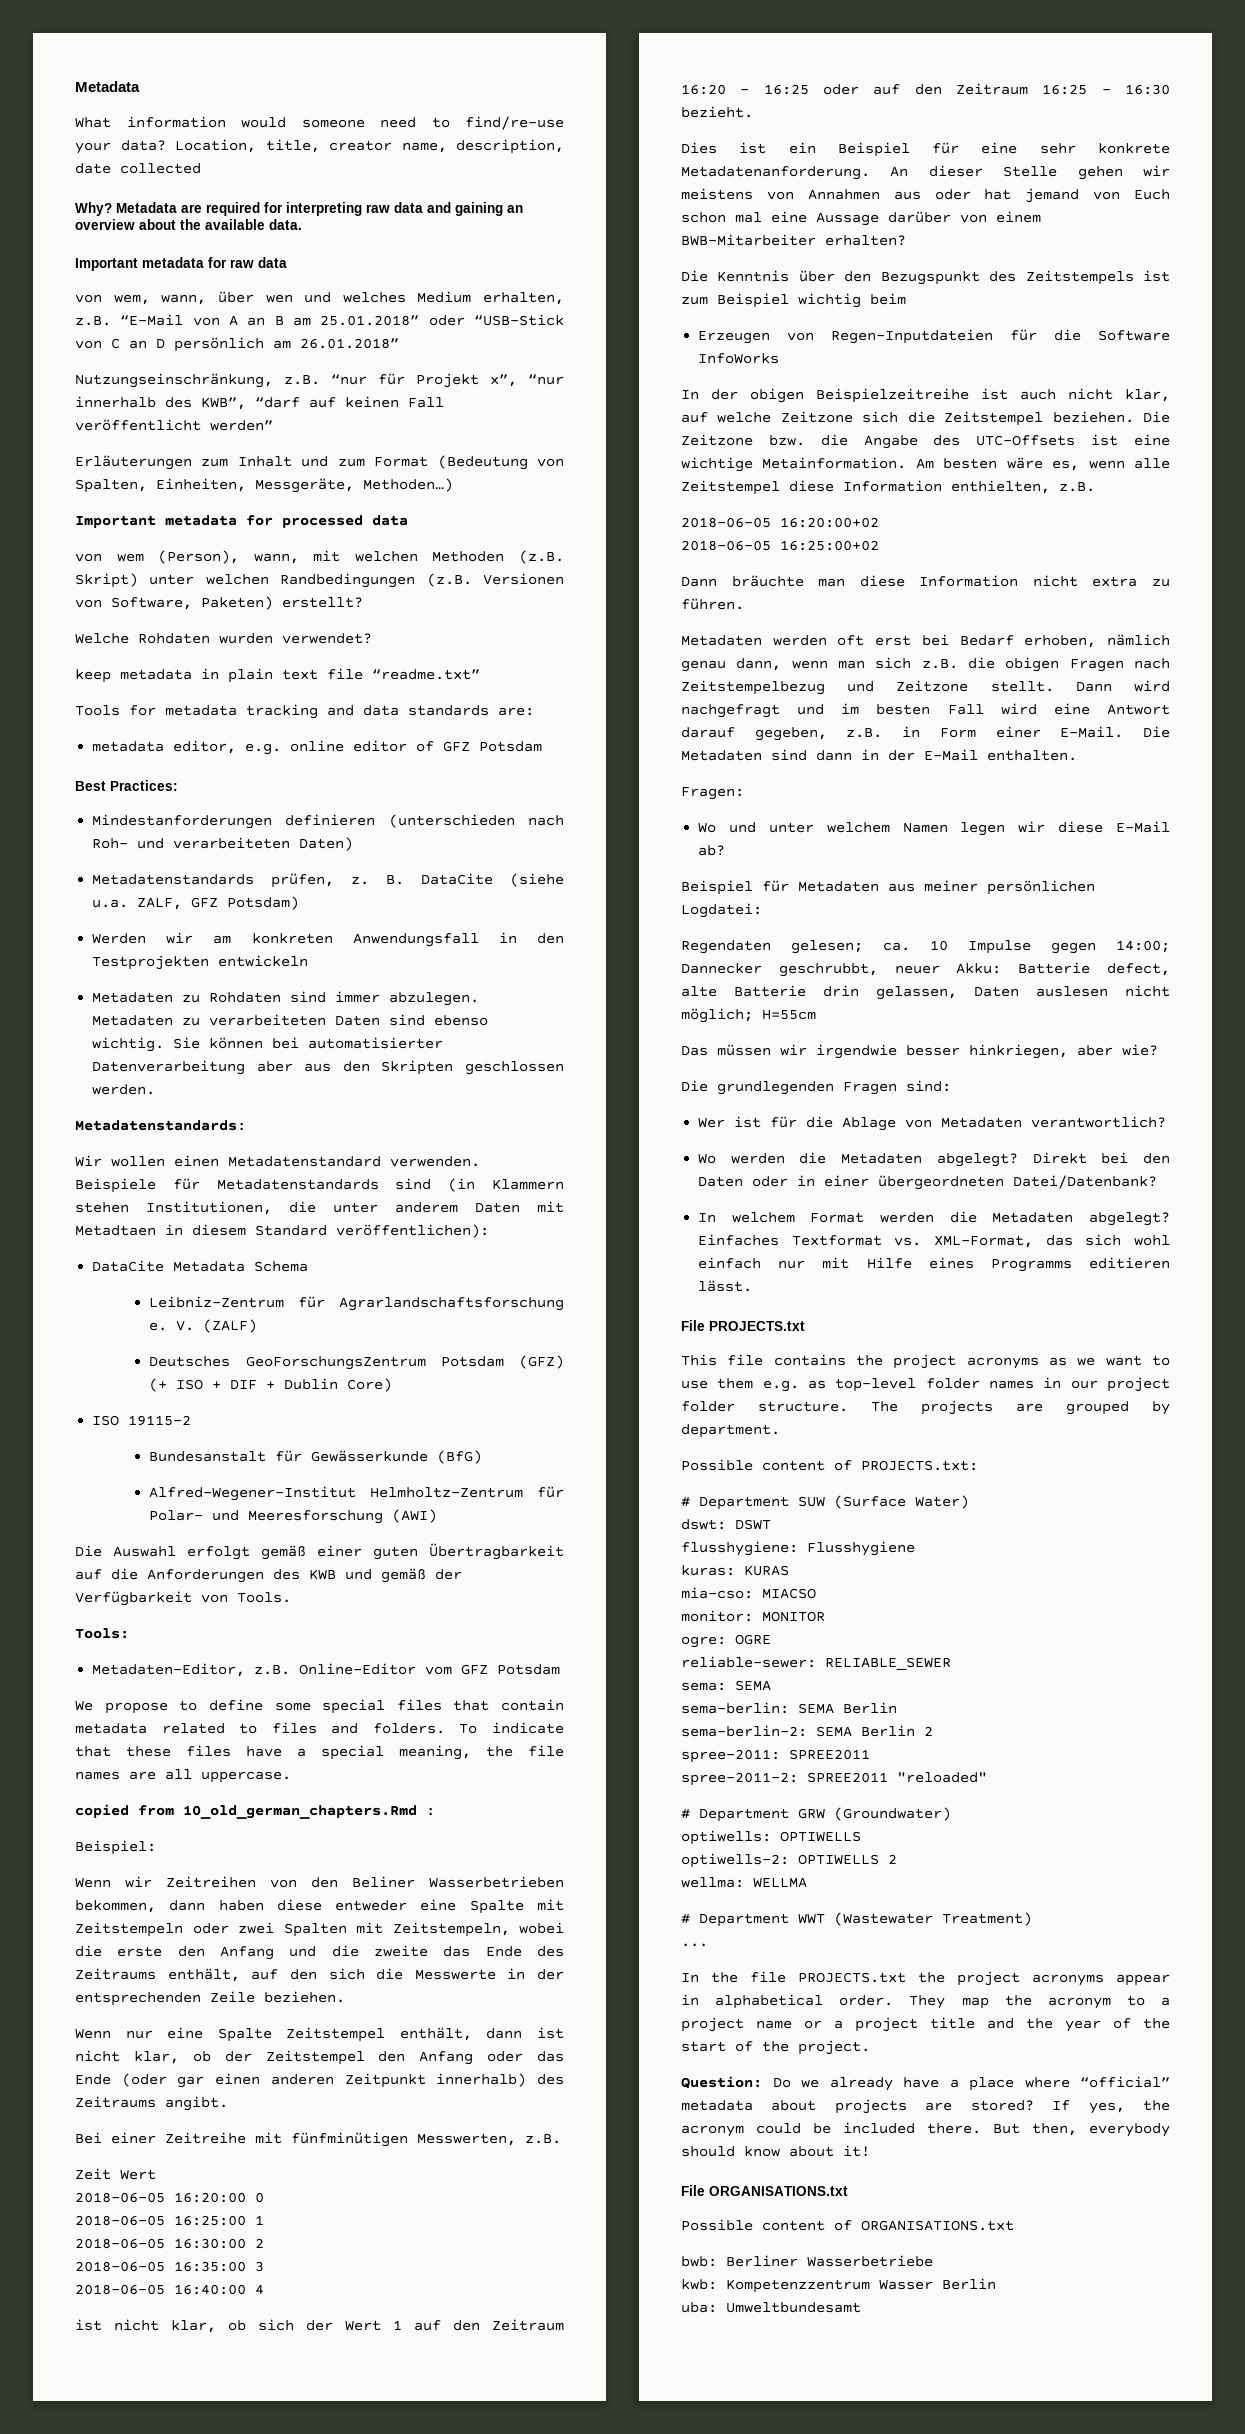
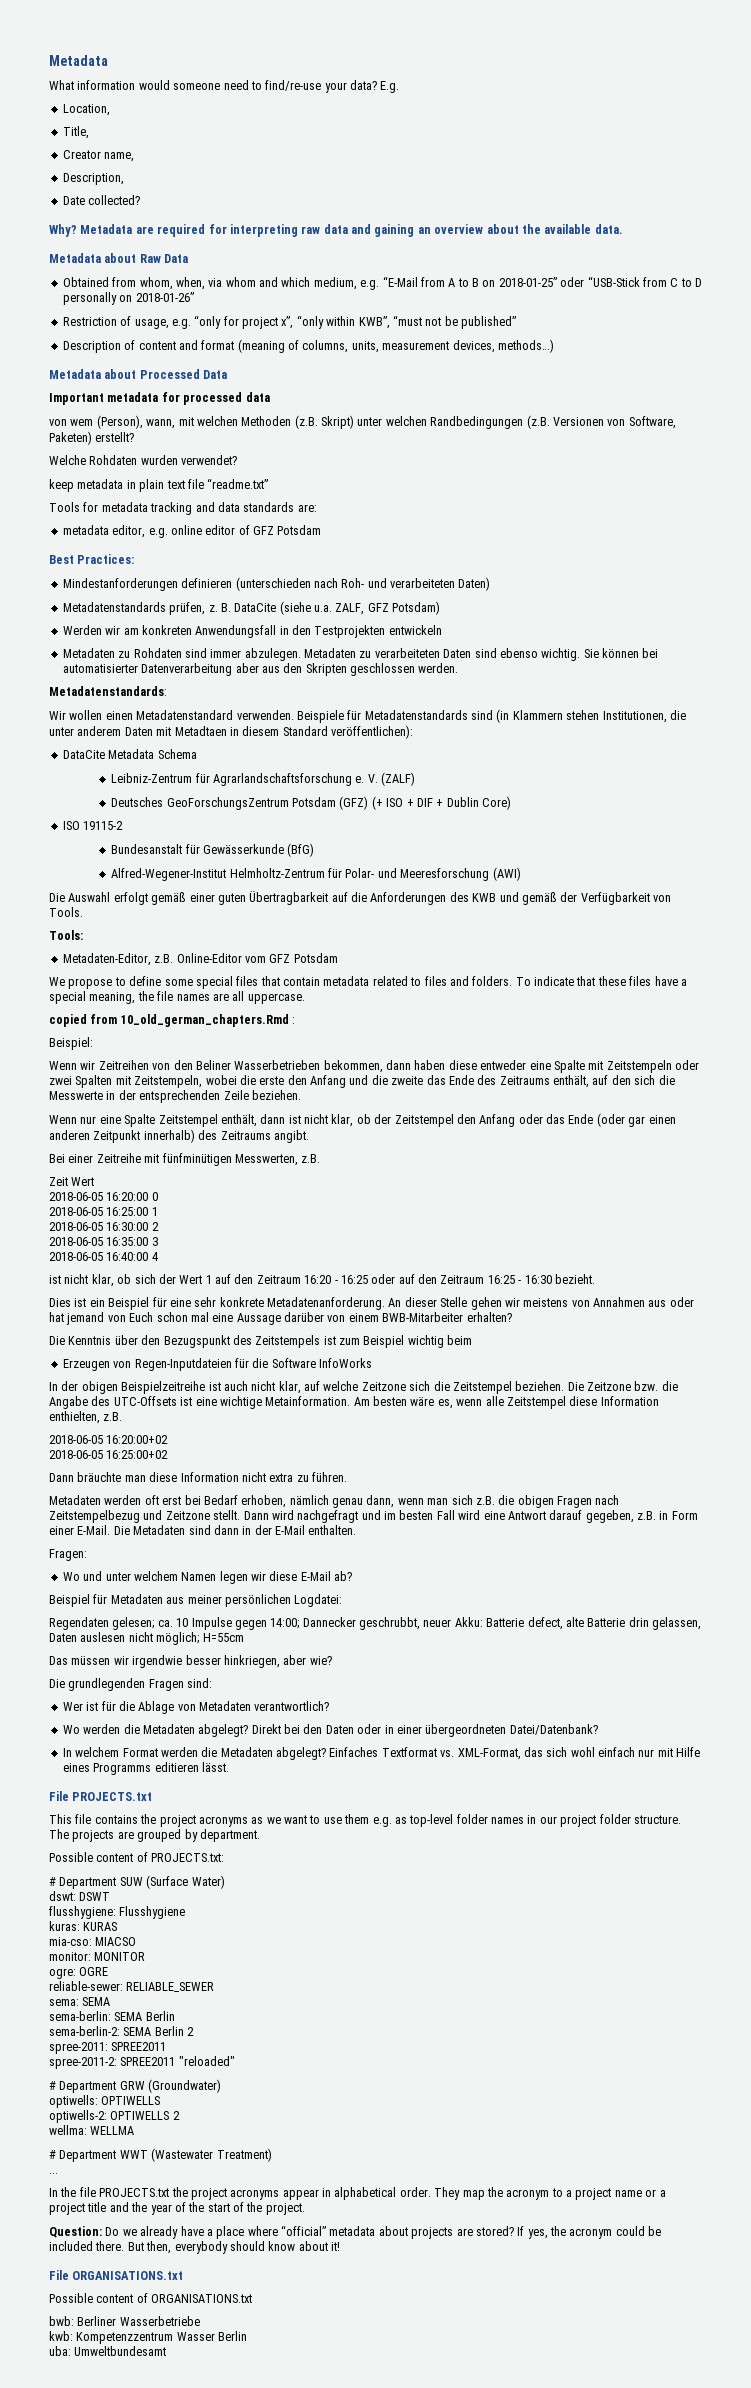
- What information would someone need to find/re-use your data? Location, title, creator name, description, date collected
+ What information would someone need to find/re-use your data? E.g.
+ Location,
+ Title,
+ Creator name,
+ Description,
+ Date collected?
- Important metadata for raw data
- von wem, wann, über wen und welches Medium erhalten, z.B. “E-Mail von A an B am 25.01.2018” oder “USB-Stick von C an D persönlich am 26.01.2018”
- Nutzungseinschränkung, z.B. “nur für Projekt x”, “nur innerhalb des KWB”, “darf auf keinen Fall veröffentlicht werden”
- Erläuterungen zum Inhalt und zum Format (Bedeutung von Spalten, Einheiten, Messgeräte, Methoden…)
+ Metadata about Raw Data
+ Obtained from whom, when, via whom and which medium, e.g. “E-Mail from A to B on 2018-01-25” oder “USB-Stick from C to D personally on 2018-01-26”
+ Restriction of usage, e.g. “only for project x”, “only within KWB”, “must not be published”
+ Description of content and format (meaning of columns, units, measurement devices, methods…)
+ Metadata about Processed Data

